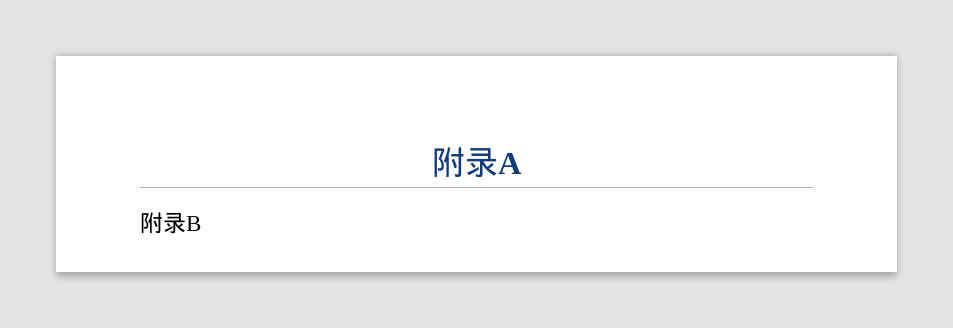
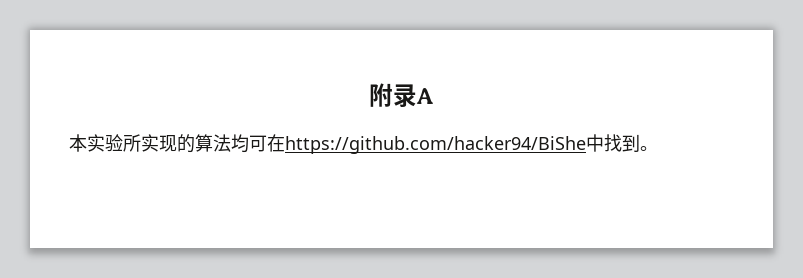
- 附录B
+ 本实验所实现的算法均可在https://github.com/hacker94/BiShe中找到。

